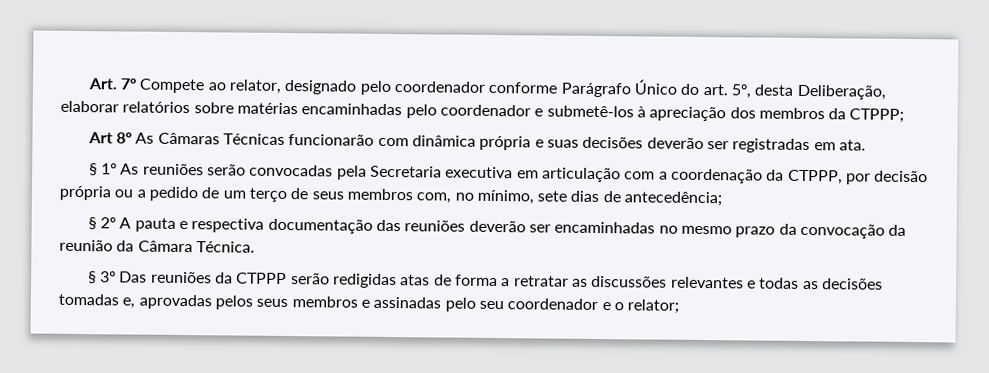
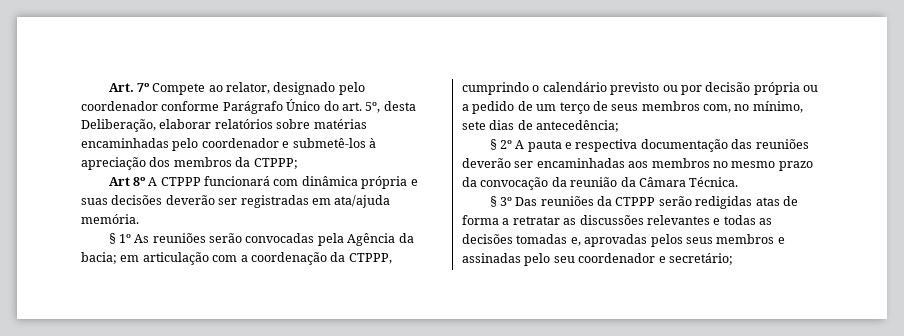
- Art 8º As Câmaras Técnicas funcionarão com dinâmica própria e suas decisões deverão ser registradas em ata.
+ Art 8º A CTPPP funcionará com dinâmica própria e suas decisões deverão ser registradas em ata/ajuda memória.
- § 1º As reuniões serão convocadas pela Secretaria executiva em articulação com a coordenação da CTPPP, por decisão própria ou a pedido de um terço de seus membros com, no mínimo, sete dias de antecedência;
+ § 1º As reuniões serão convocadas pela Agência da bacia; em articulação com a coordenação da CTPPP, cumprindo o calendário previsto ou por decisão própria ou a pedido de um terço de seus membros com, no mínimo, sete dias de antecedência;
- § 2º A pauta e respectiva documentação das reuniões deverão ser encaminhadas no mesmo prazo da convocação da reunião da Câmara Técnica.
+ § 2º A pauta e respectiva documentação das reuniões deverão ser encaminhadas aos membros no mesmo prazo da convocação da reunião da Câmara Técnica.
- § 3º Das reuniões da CTPPP serão redigidas atas de forma a retratar as discussões relevantes e todas as decisões tomadas e, aprovadas pelos seus membros e assinadas pelo seu coordenador e o relator;
+ § 3º Das reuniões da CTPPP serão redigidas atas de forma a retratar as discussões relevantes e todas as decisões tomadas e, aprovadas pelos seus membros e assinadas pelo seu coordenador e secretário;

